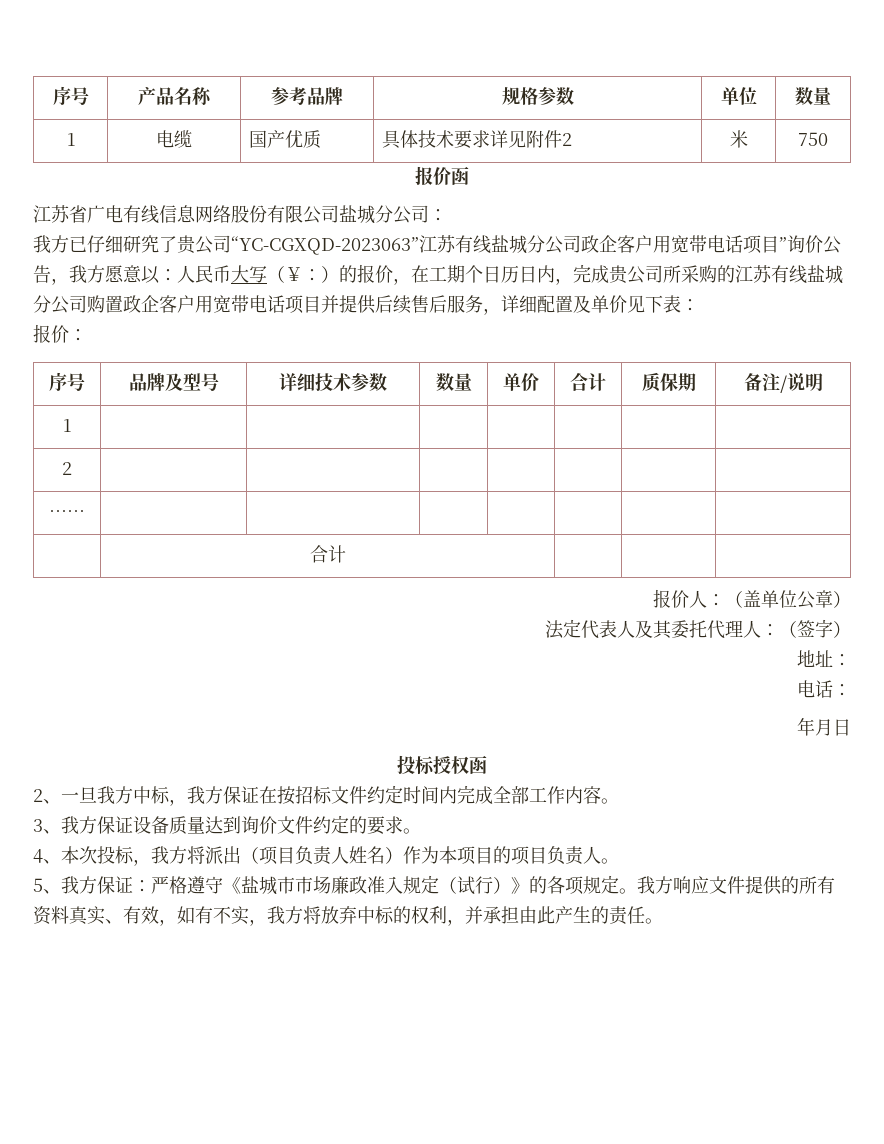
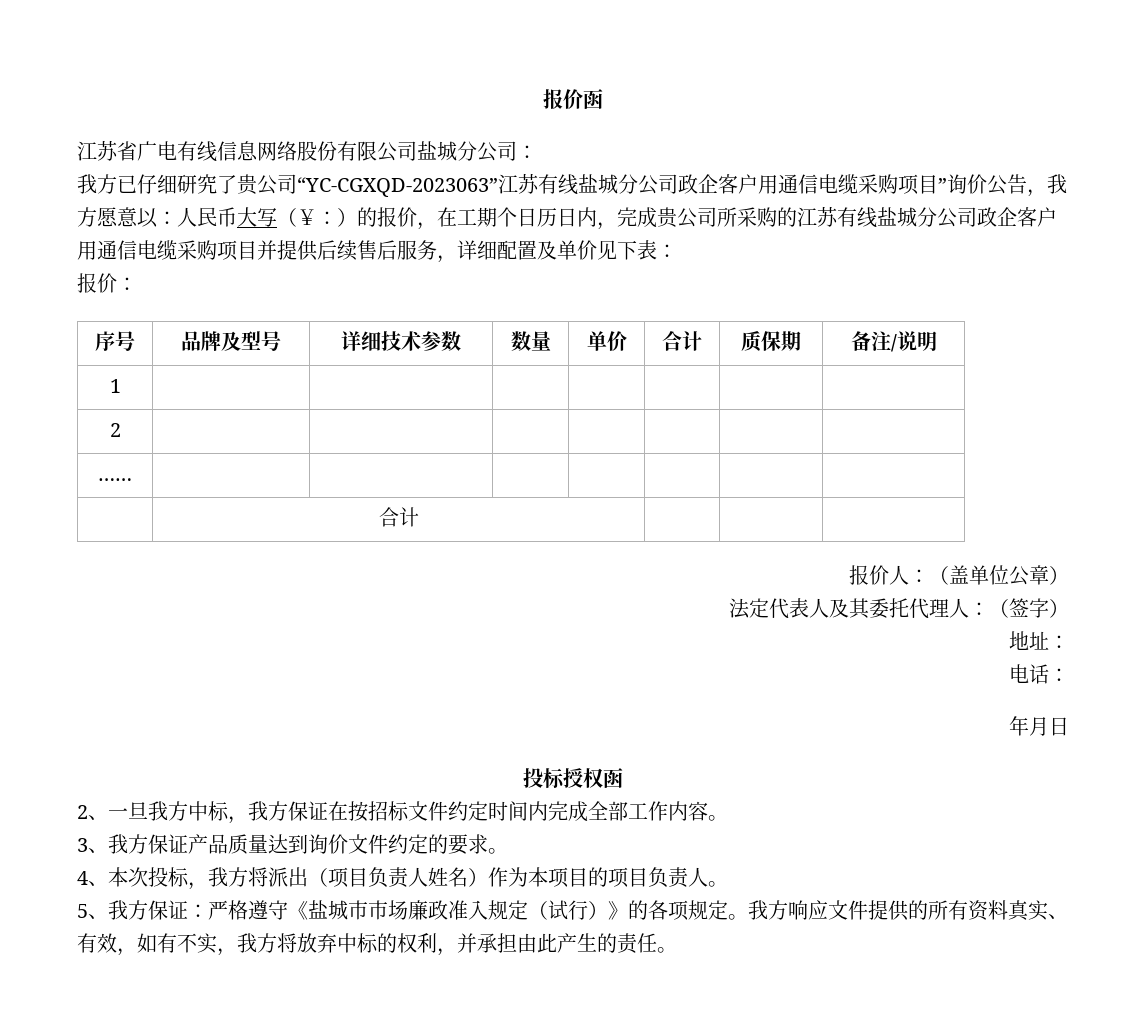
- 序号 | 产品名称 | 参考品牌 | 规格参数 | 单位 | 数量
- 1 | 电缆 | 国产优质 | 具体技术要求详见附件2 | 米 | 750
- 我方已仔细研究了贵公司“YC-CGXQD-2023063”江苏有线盐城分公司政企客户用宽带电话项目”询价公告，我方愿意以：人民币大写（￥：）的报价，在工期个日历日内，完成贵公司所采购的江苏有线盐城分公司购置政企客户用宽带电话项目并提供后续售后服务，详细配置及单价见下表：
+ 我方已仔细研究了贵公司“YC-CGXQD-2023063”江苏有线盐城分公司政企客户用通信电缆采购项目”询价公告，我方愿意以：人民币大写（￥：）的报价，在工期个日历日内，完成贵公司所采购的江苏有线盐城分公司政企客户用通信电缆采购项目并提供后续售后服务，详细配置及单价见下表：
- 3、我方保证设备质量达到询价文件约定的要求。
+ 3、我方保证产品质量达到询价文件约定的要求。

